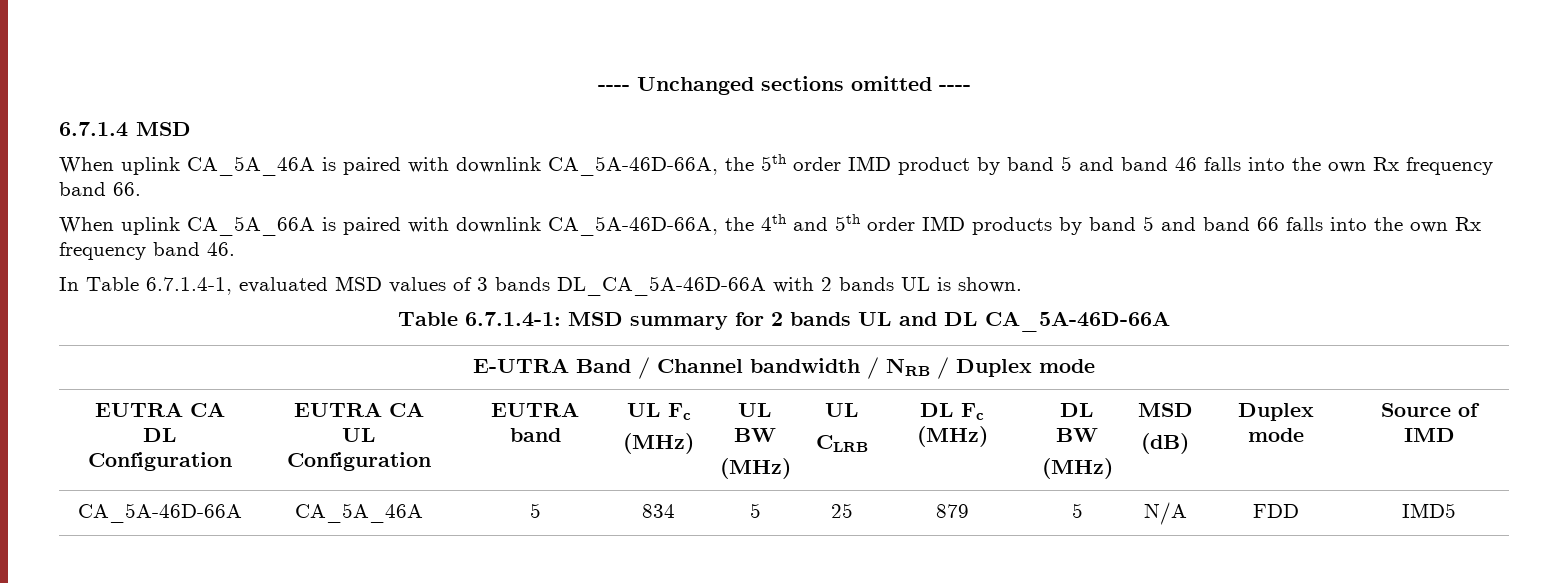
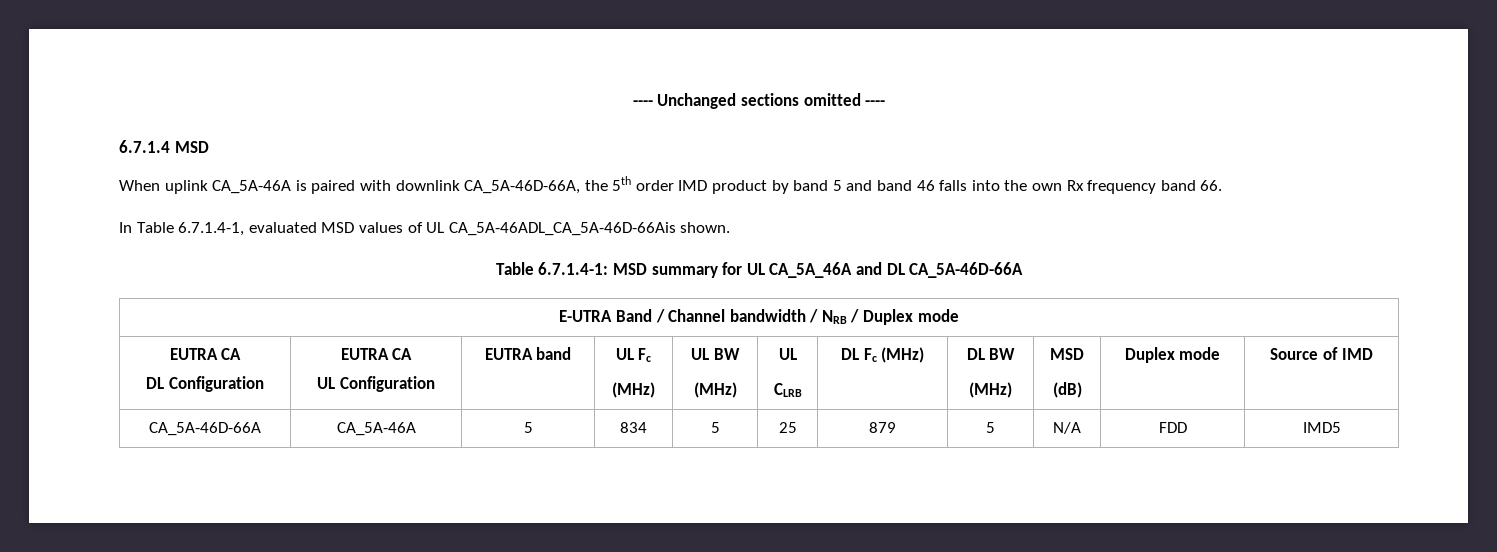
- When uplink CA_5A_46A is paired with downlink CA_5A-46D-66A, the 5th order IMD product by band 5 and band 46 falls into the own Rx frequency band 66.
+ When uplink CA_5A-46A is paired with downlink CA_5A-46D-66A, the 5th order IMD product by band 5 and band 46 falls into the own Rx frequency band 66.
- When uplink CA_5A_66A is paired with downlink CA_5A-46D-66A, the 4th and 5th order IMD products by band 5 and band 66 falls into the own Rx frequency band 46.
- In Table 6.7.1.4-1, evaluated MSD values of 3 bands DL_CA_5A-46D-66A with 2 bands UL is shown.
+ In Table 6.7.1.4-1, evaluated MSD values of UL CA_5A-46ADL_CA_5A-46D-66Ais shown.
- Table 6.7.1.4-1: MSD summary for 2 bands UL and DL CA_5A-46D-66A
+ Table 6.7.1.4-1: MSD summary for UL CA_5A_46A and DL CA_5A-46D-66A
- CA_5A-46D-66A | CA_5A_46A | 5 | 834 | 5 | 25 | 879 | 5 | N/A | FDD | IMD5
+ CA_5A-46D-66A | CA_5A-46A | 5 | 834 | 5 | 25 | 879 | 5 | N/A | FDD | IMD5

